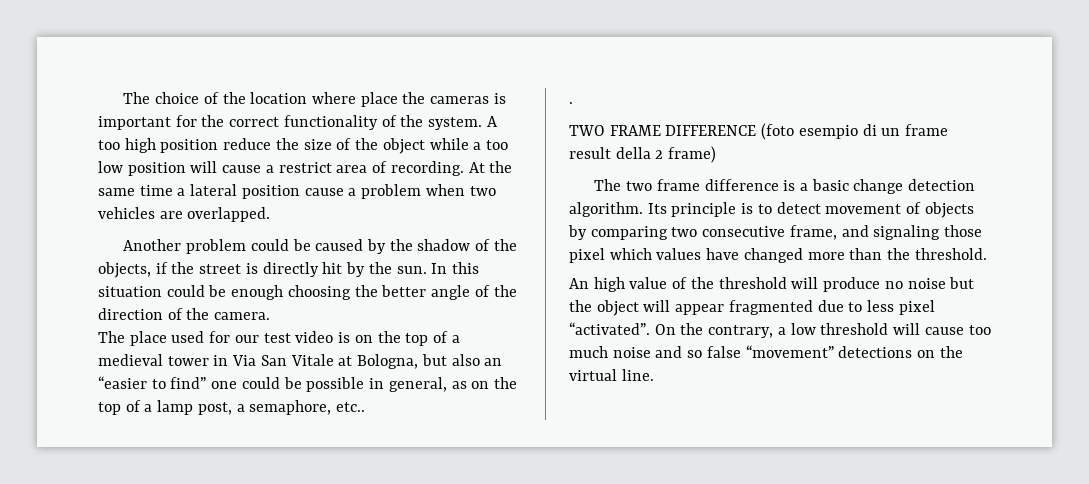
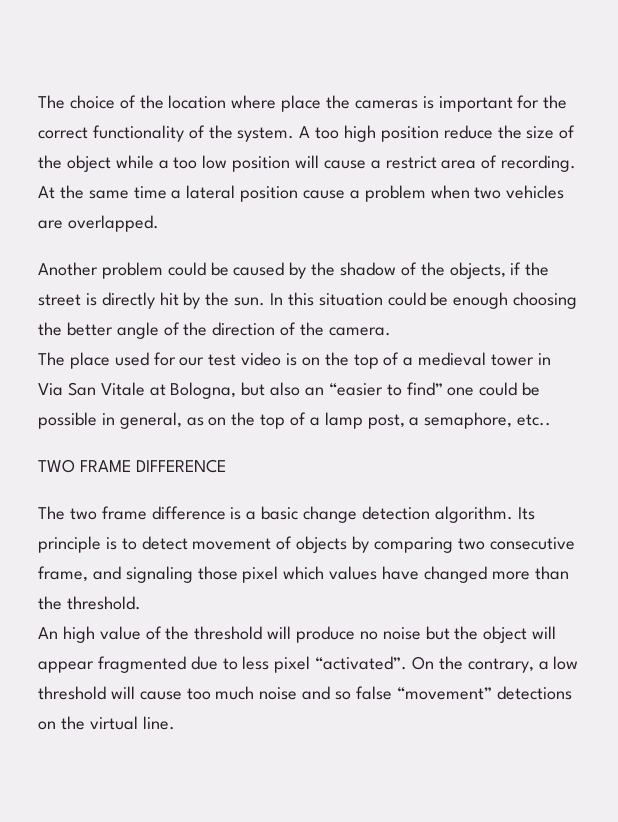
- .
- TWO FRAME DIFFERENCE (foto esempio di un frame result della 2 frame)
+ TWO FRAME DIFFERENCE

